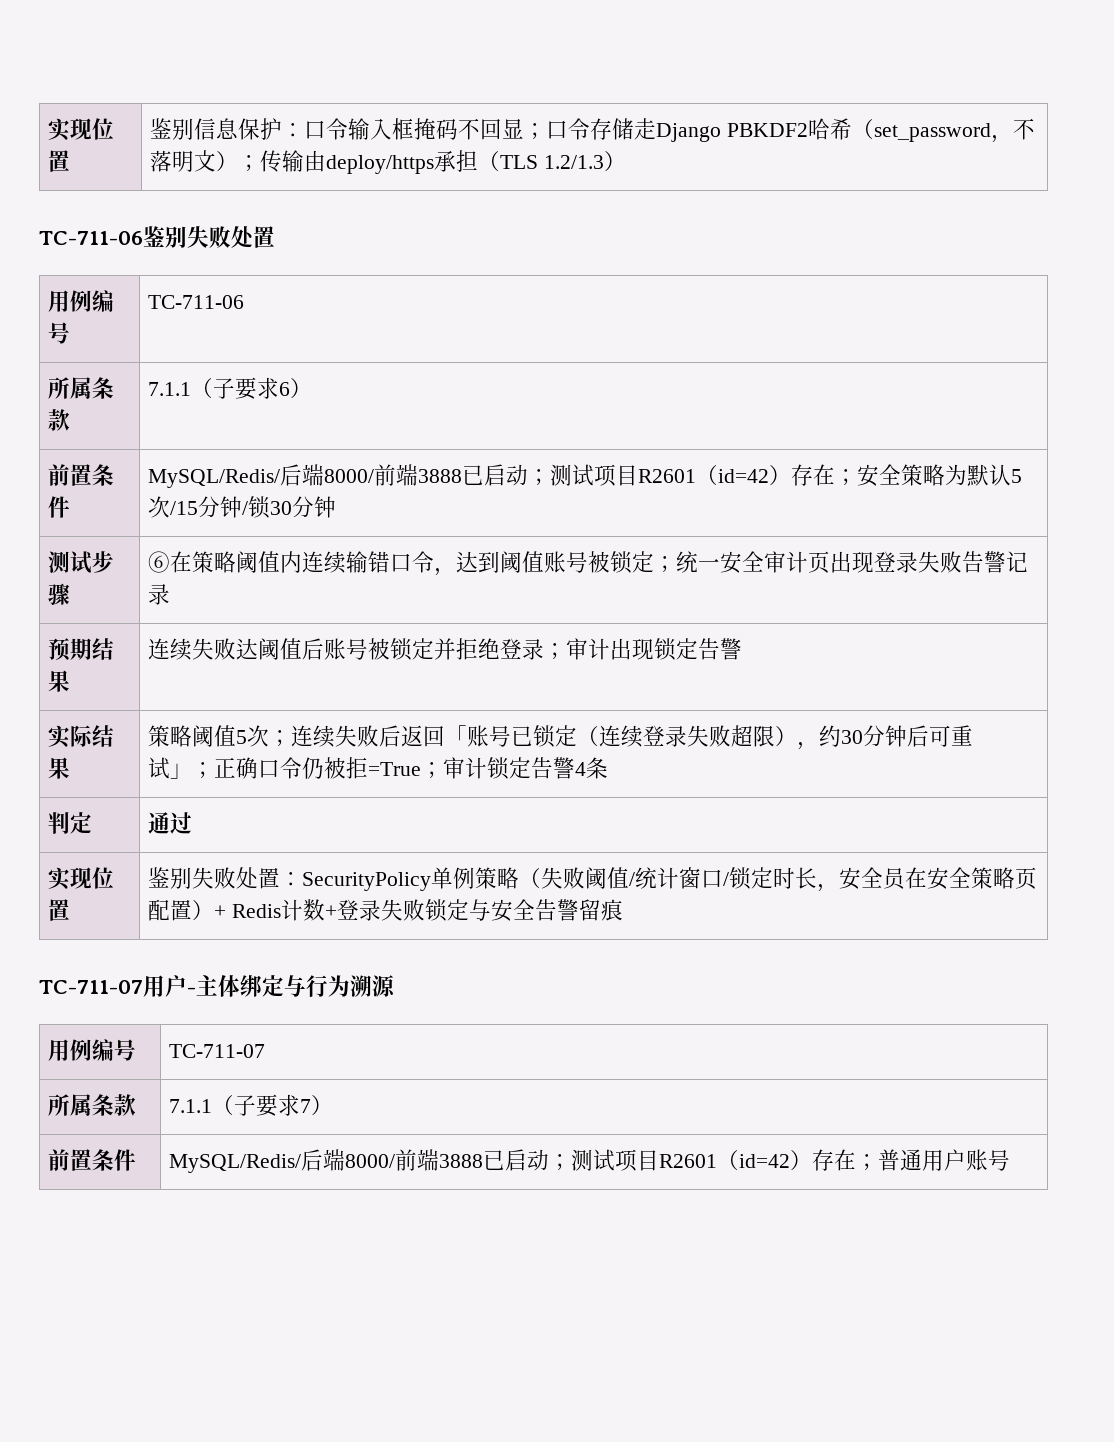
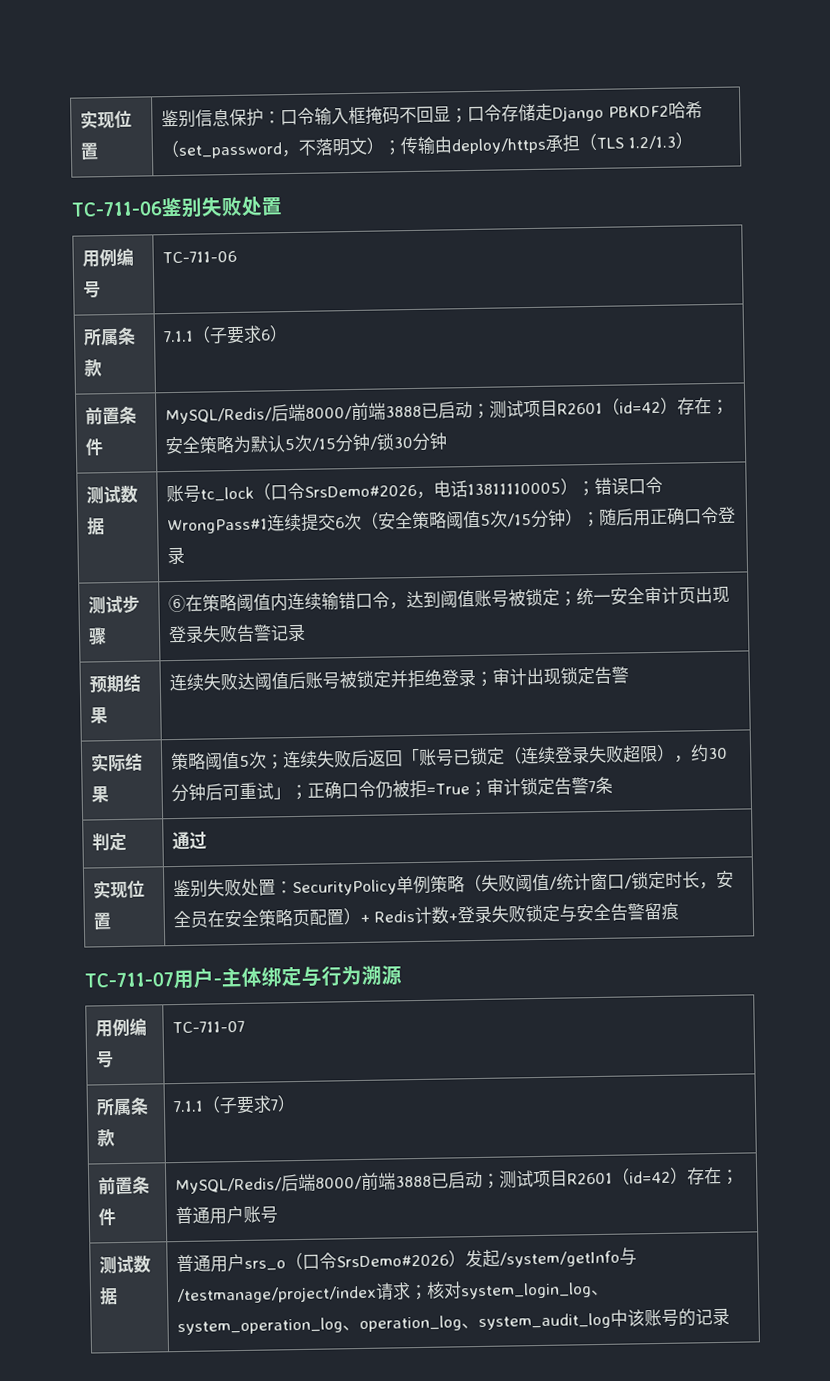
+ 测试数据 | 账号tc_lock（口令SrsDemo#2026，电话13811110005）；错误口令WrongPass#1连续提交6次（安全策略阈值5次/15分钟）；随后用正确口令登录
- 实际结果 | 策略阈值5次；连续失败后返回「账号已锁定（连续登录失败超限），约30分钟后可重试」；正确口令仍被拒=True；审计锁定告警4条
+ 实际结果 | 策略阈值5次；连续失败后返回「账号已锁定（连续登录失败超限），约30分钟后可重试」；正确口令仍被拒=True；审计锁定告警7条
+ 测试数据 | 普通用户srs_o（口令SrsDemo#2026）发起/system/getInfo与/testmanage/project/index请求；核对system_login_log、system_operation_log、operation_log、system_audit_log中该账号的记录

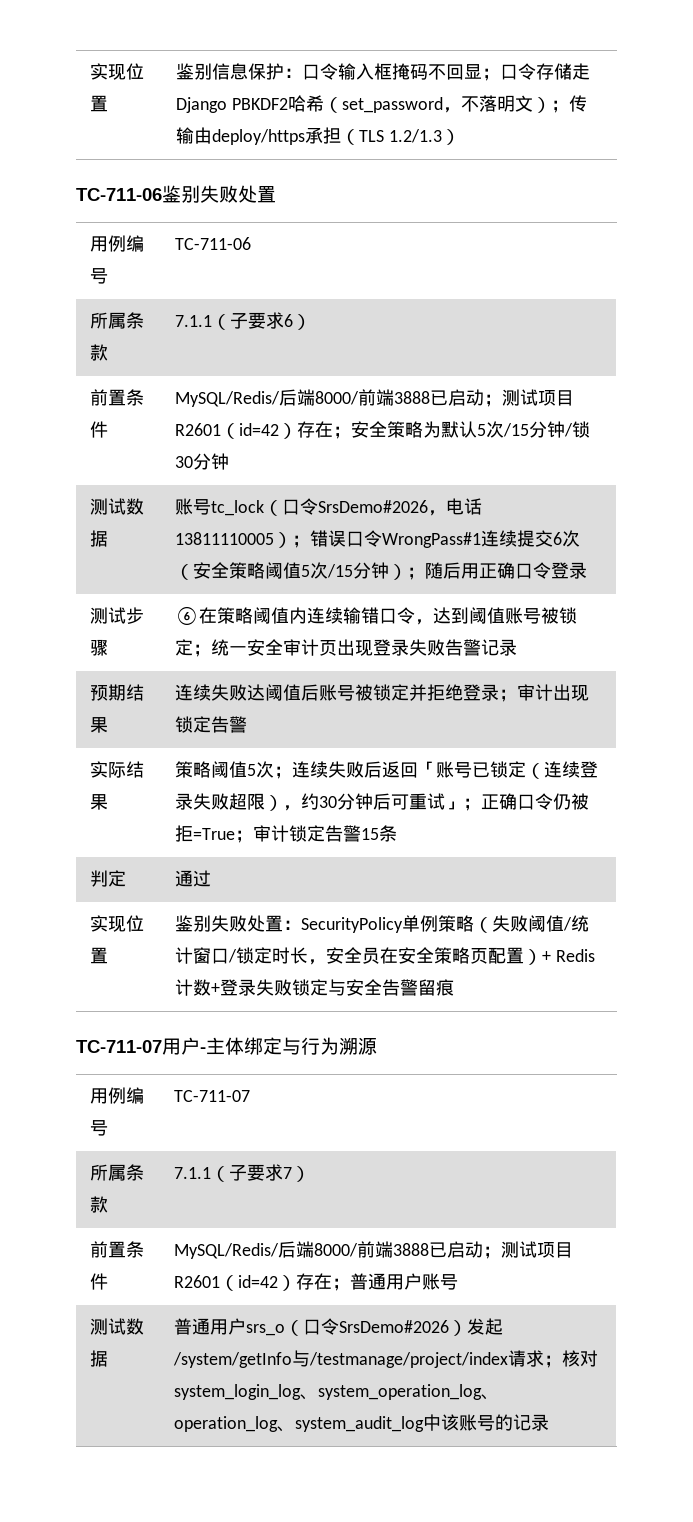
- 实际结果 | 策略阈值5次；连续失败后返回「账号已锁定（连续登录失败超限），约30分钟后可重试」；正确口令仍被拒=True；审计锁定告警7条
+ 实际结果 | 策略阈值5次；连续失败后返回「账号已锁定（连续登录失败超限），约30分钟后可重试」；正确口令仍被拒=True；审计锁定告警15条

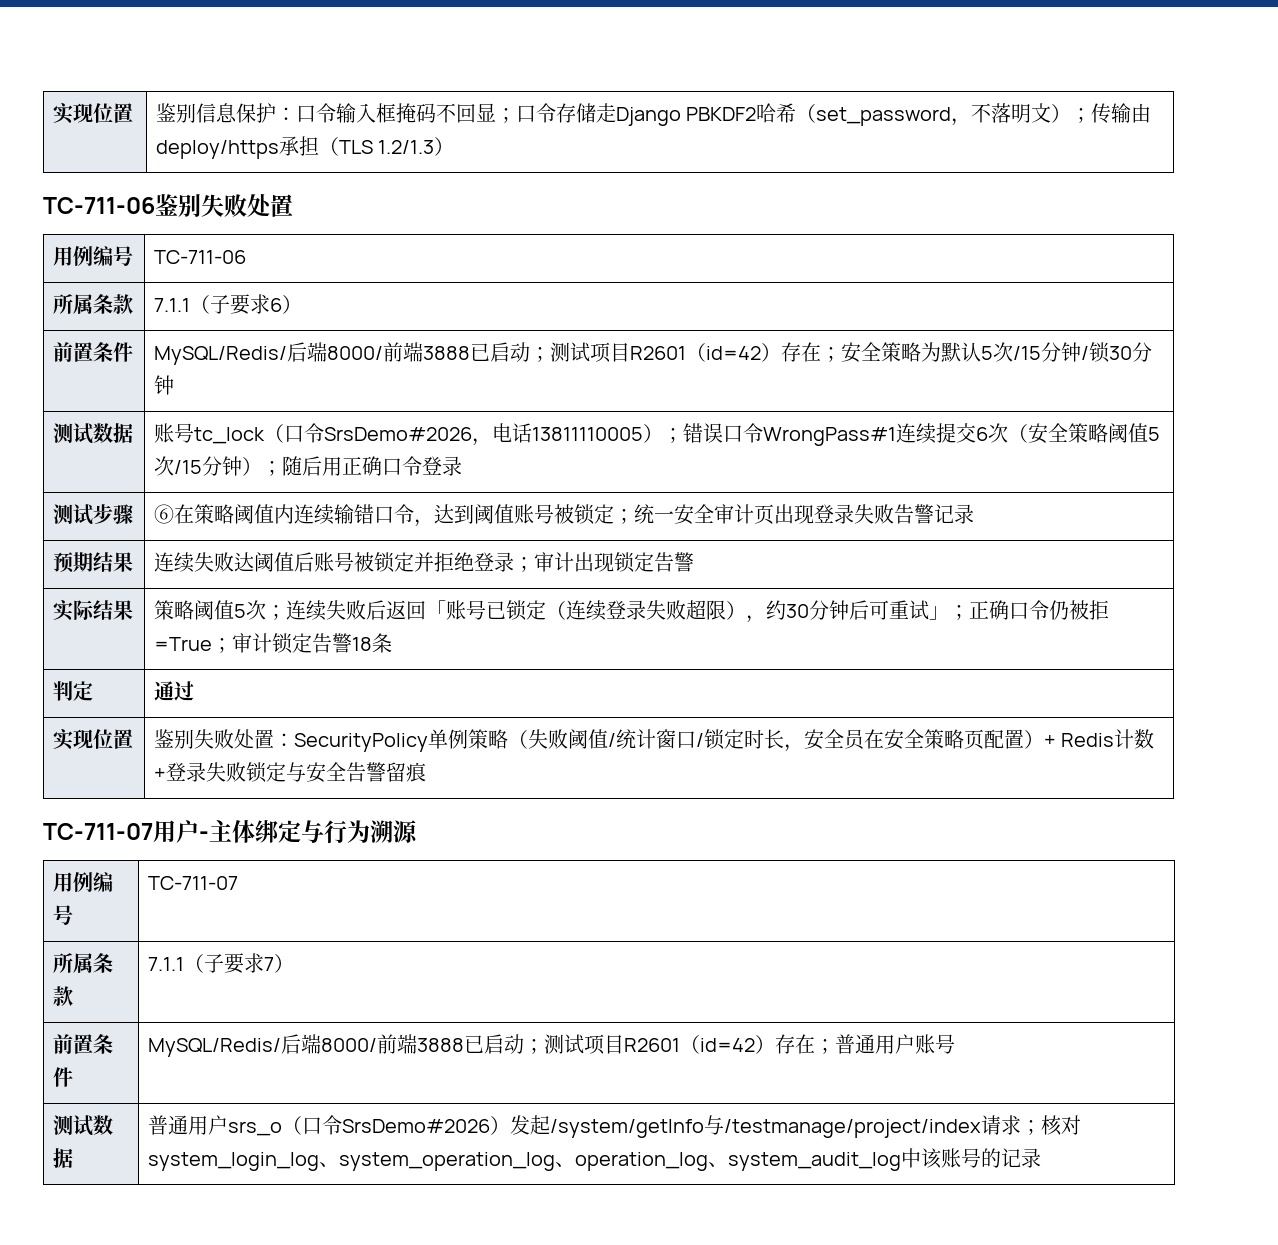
- 实际结果 | 策略阈值5次；连续失败后返回「账号已锁定（连续登录失败超限），约30分钟后可重试」；正确口令仍被拒=True；审计锁定告警15条
+ 实际结果 | 策略阈值5次；连续失败后返回「账号已锁定（连续登录失败超限），约30分钟后可重试」；正确口令仍被拒=True；审计锁定告警18条

